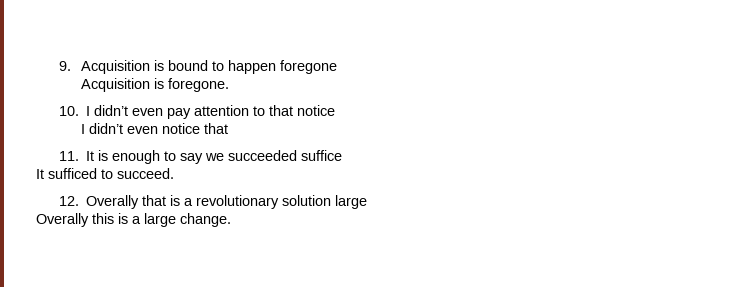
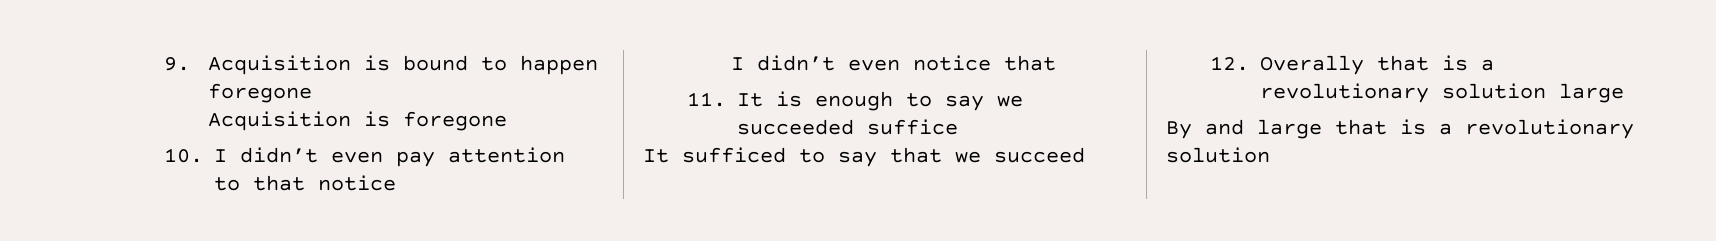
- Acquisition is foregone.
+ Acquisition is foregone
- It sufficed to succeed.
+ It sufficed to say that we succeed
- Overally this is a large change.
+ By and large that is a revolutionary solution

